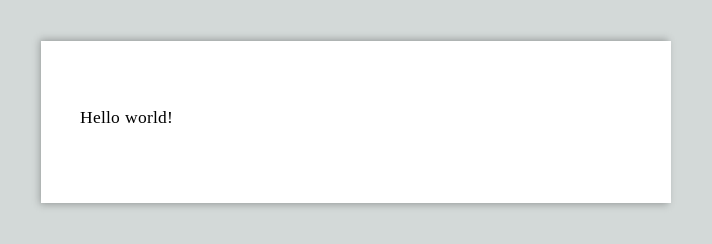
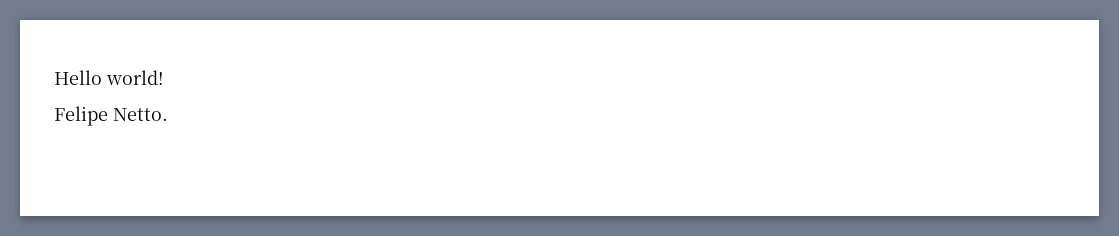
+ Felipe Netto.

